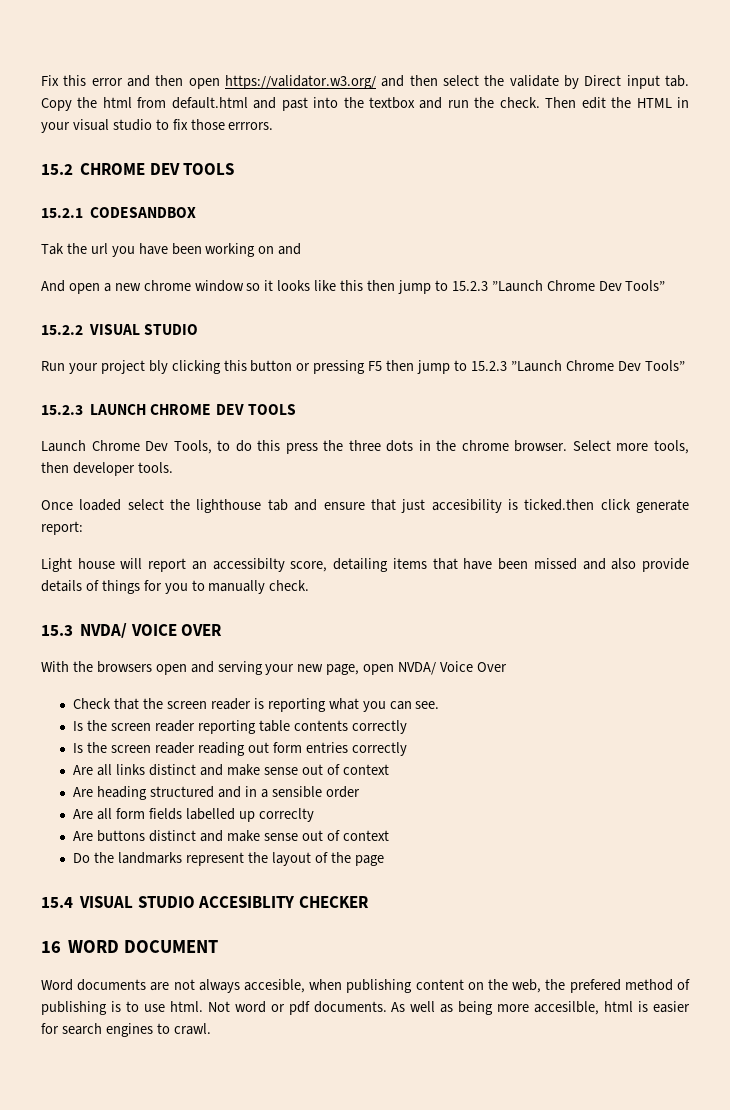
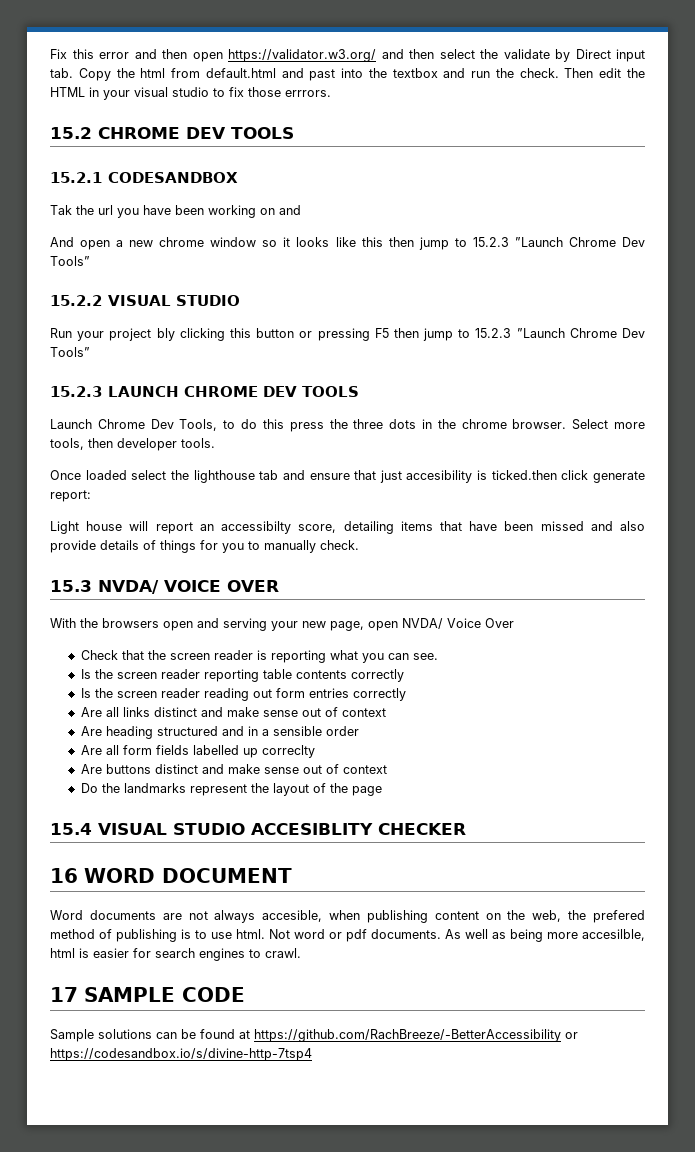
+ 17 SAMPLE CODE
+ Sample solutions can be found at https://github.com/RachBreeze/-BetterAccessibility or https://codesandbox.io/s/divine-http-7tsp4

